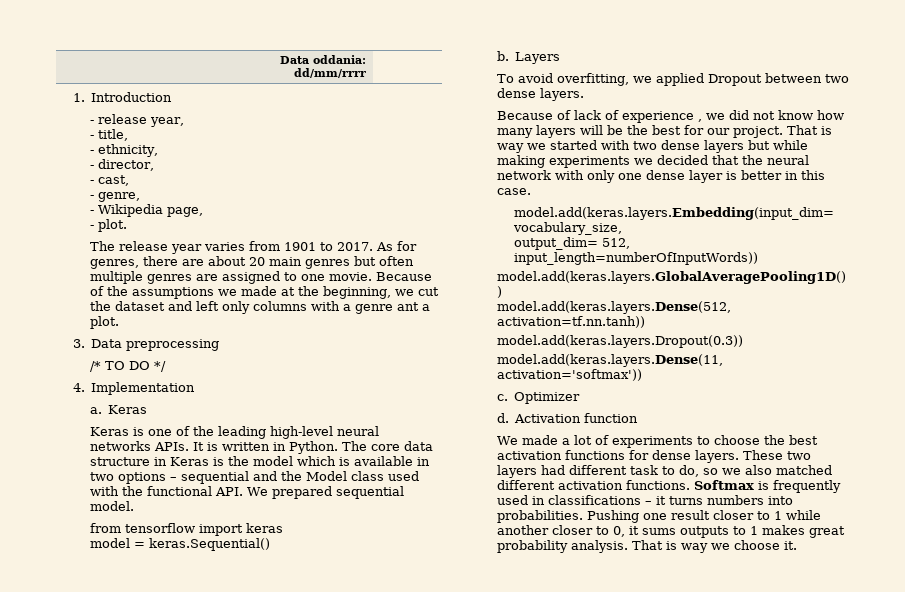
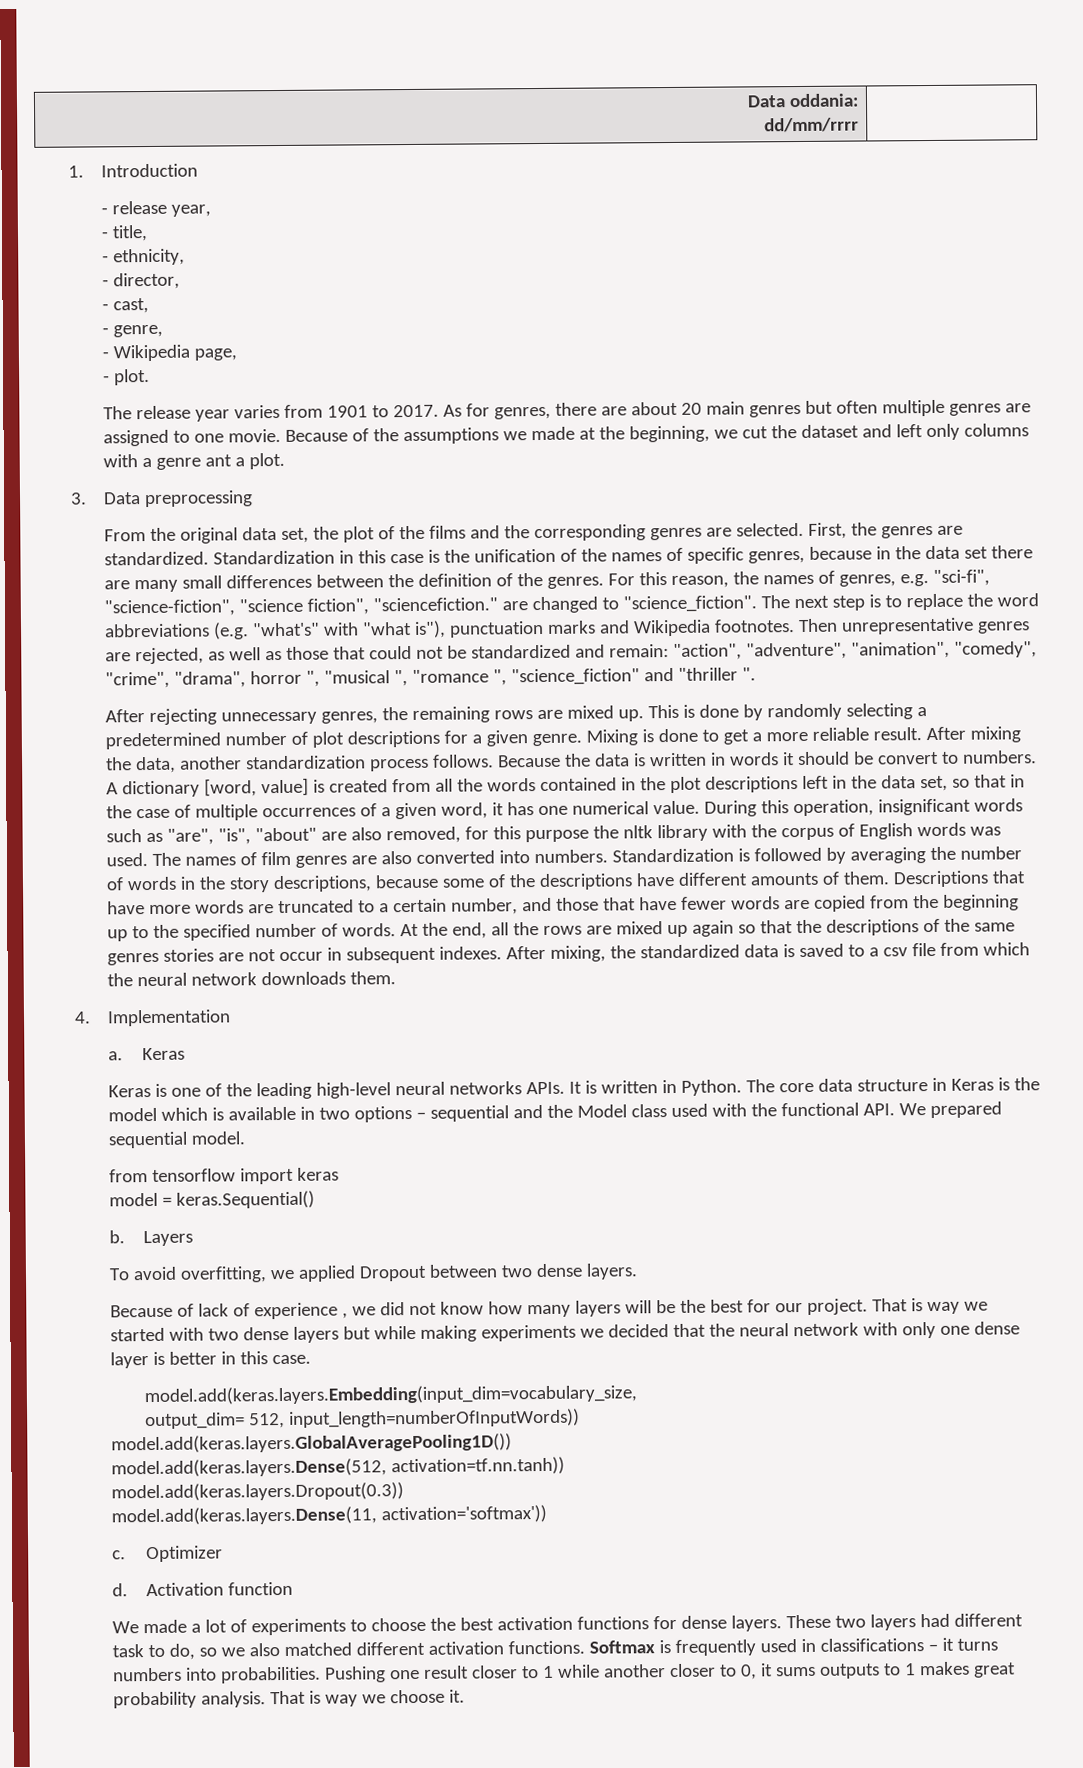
- /* TO DO */
+ From the original data set, the plot of the films and the corresponding genres are selected. First, the genres are standardized. Standardization in this case is the unification of the names of specific genres, because in the data set there are many small differences between the definition of the genres. For this reason, the names of genres, e.g. "sci-fi", "science-fiction", "science fiction", "sciencefiction." are changed to "science_fiction". The next step is to replace the word abbreviations (e.g. "what's" with "what is"), punctuation marks and Wikipedia footnotes. Then unrepresentative genres are rejected, as well as those that could not be standardized and remain: "action", "adventure", "animation", "comedy", "crime", "drama", horror ", "musical ", "romance ", "science_fiction" and "thriller ".
+ After rejecting unnecessary genres, the remaining rows are mixed up. This is done by randomly selecting a predetermined number of plot descriptions for a given genre. Mixing is done to get a more reliable result. After mixing the data, another standardization process follows. Because the data is written in words it should be convert to numbers. A dictionary [word, value] is created from all the words contained in the plot descriptions left in the data set, so that in the case of multiple occurrences of a given word, it has one numerical value. During this operation, insignificant words such as "are", "is", "about" are also removed, for this purpose the nltk library with the corpus of English words was used. The names of film genres are also converted into numbers. Standardization is followed by averaging the number of words in the story descriptions, because some of the descriptions have different amounts of them. Descriptions that have more words are truncated to a certain number, and those that have fewer words are copied from the beginning up to the specified number of words. At the end, all the rows are mixed up again so that the descriptions of the same genres stories are not occur in subsequent indexes. After mixing, the standardized data is saved to a csv file from which the neural network downloads them.

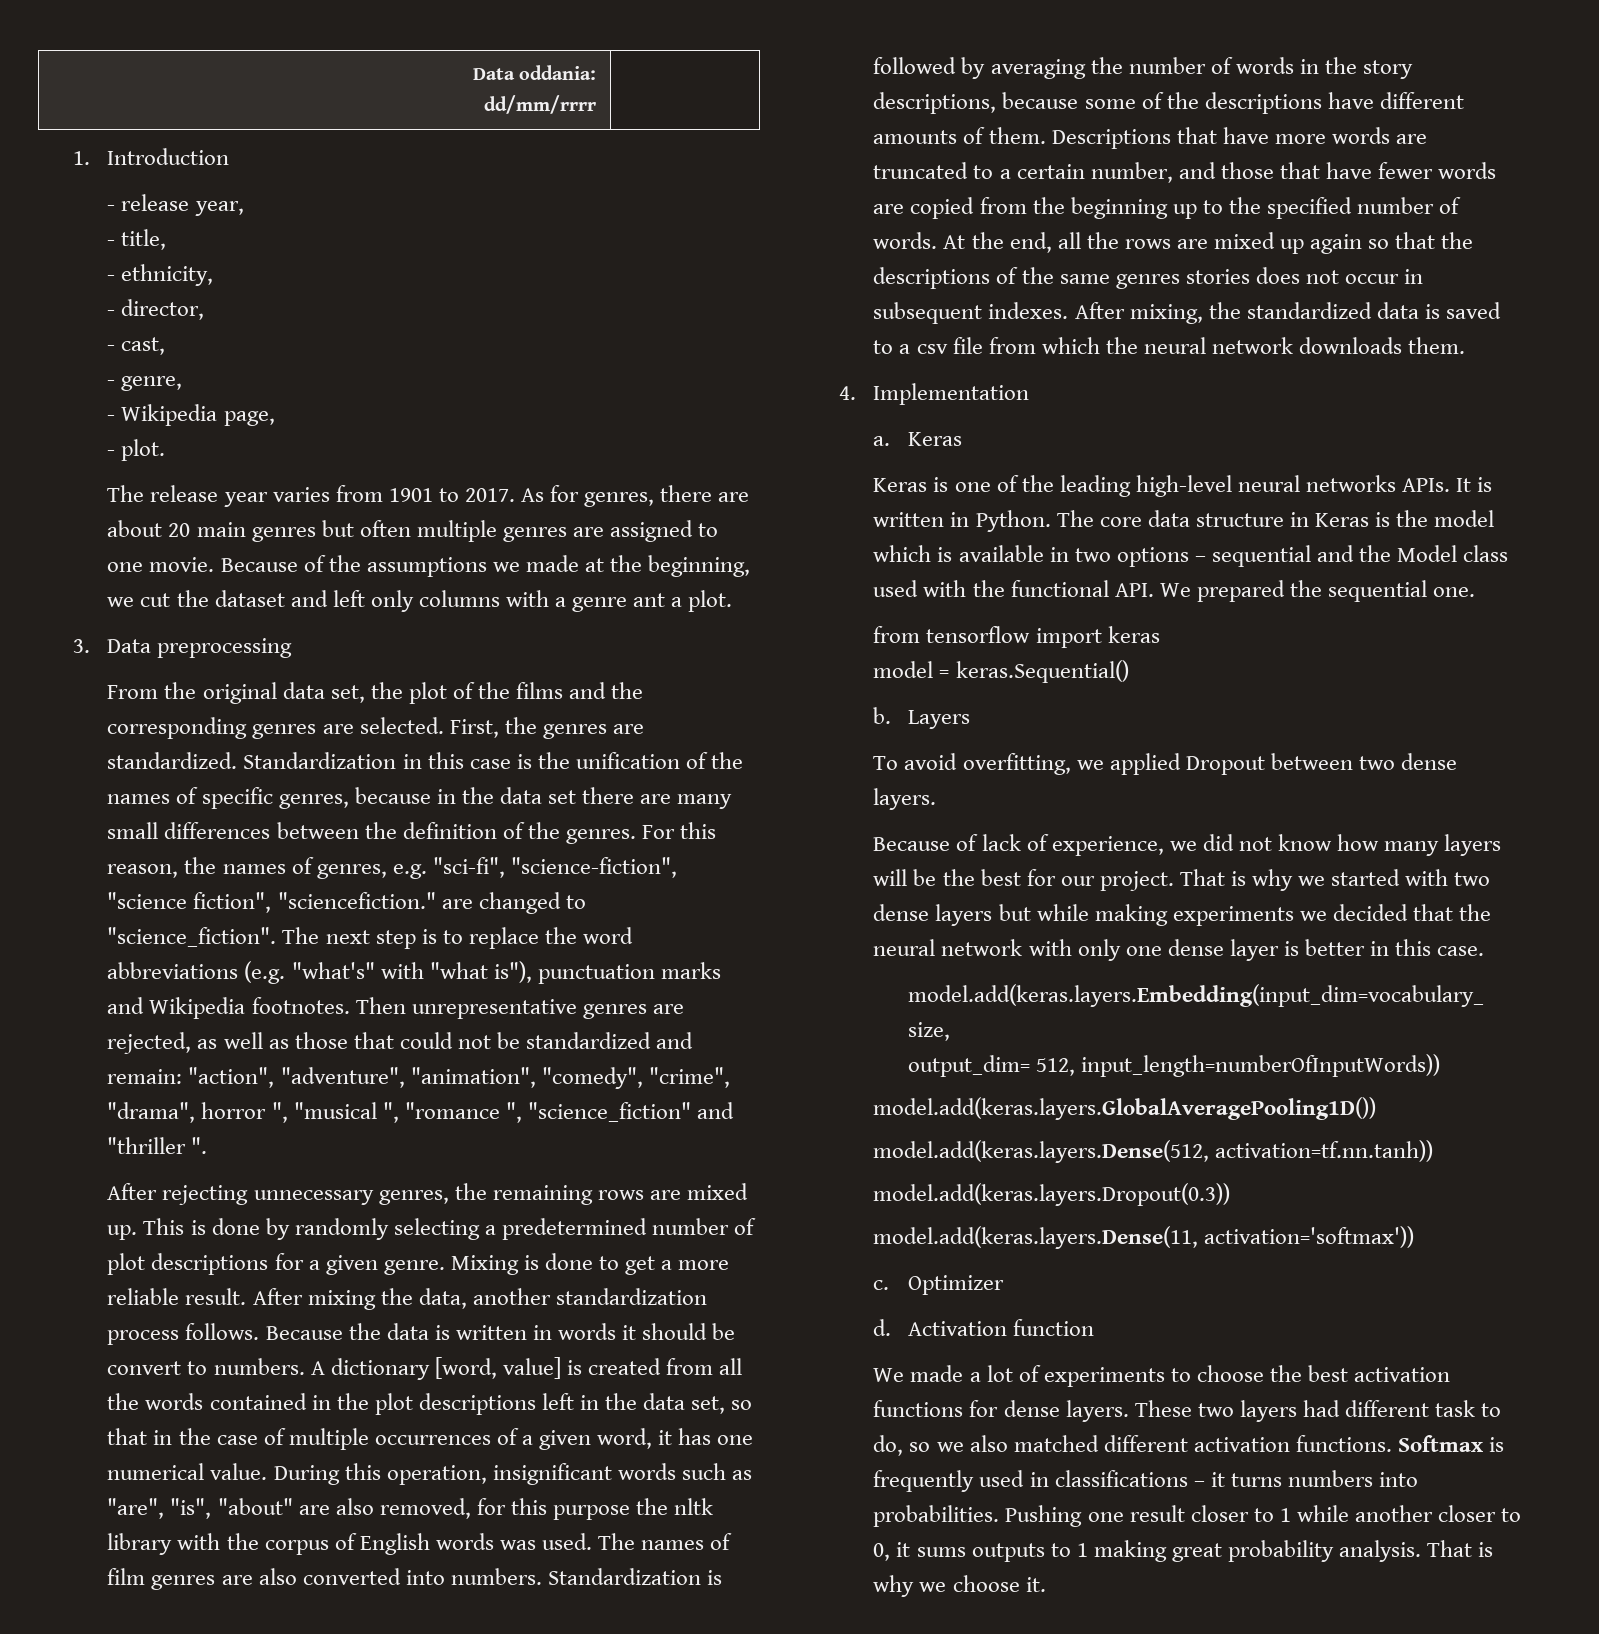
- At the end, all the rows are mixed up again so that the descriptions of the same genres stories are not occur in subsequent indexes.
+ At the end, all the rows are mixed up again so that the descriptions of the same genres stories does not occur in subsequent indexes.
- The core data structure in Keras is the model which is available in two options – sequential and the Model class used with the functional API. We prepared sequential model.
+ The core data structure in Keras is the model which is available in two options – sequential and the Model class used with the functional API. We prepared the sequential one.
- Because of lack of experience , we did not know how many layers will be the best for our project.
+ Because of lack of experience, we did not know how many layers will be the best for our project.
- That is way we started with two dense layers but while making experiments we decided that the neural network with only one dense layer is better in this case.
+ That is why we started with two dense layers but while making experiments we decided that the neural network with only one dense layer is better in this case.
- Pushing one result closer to 1 while another closer to 0, it sums outputs to 1 makes great probability analysis.
+ Pushing one result closer to 1 while another closer to 0, it sums outputs to 1 making great probability analysis.
- That is way we choose it.
+ That is why we choose it.

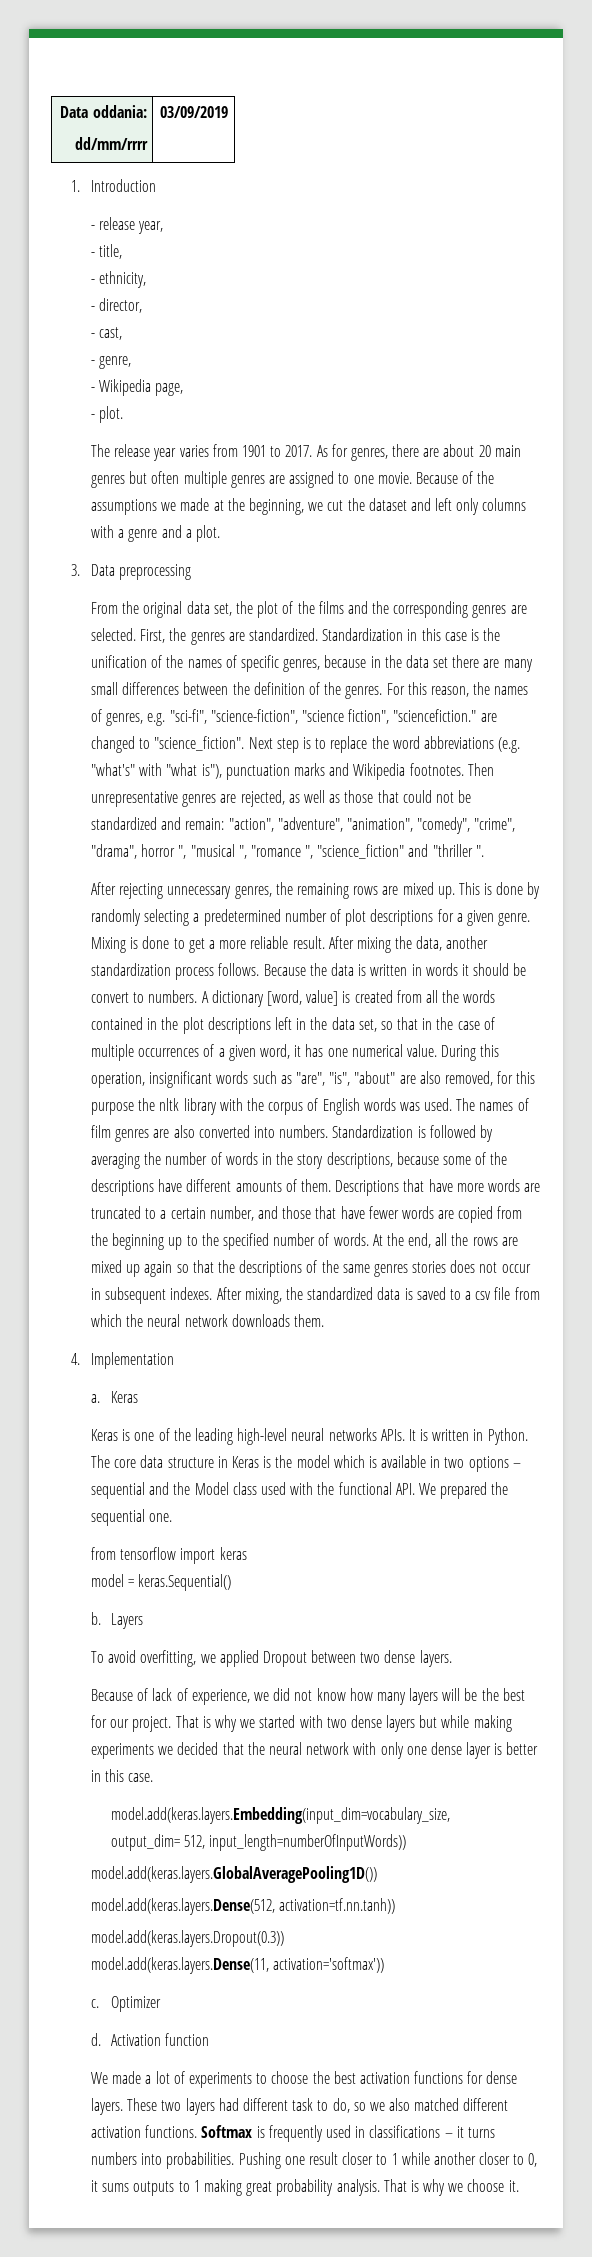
  Data oddania:
- dd/mm/rrrr |
+ dd/mm/rrrr | 03/09/2019
- Because of the assumptions we made at the beginning, we cut the dataset and left only columns with a genre ant a plot.
+ Because of the assumptions we made at the beginning, we cut the dataset and left only columns with a genre and a plot.
- The next step is to replace the word abbreviations (e.g. "what's" with "what is"), punctuation marks and Wikipedia footnotes.
+ Next step is to replace the word abbreviations (e.g. "what's" with "what is"), punctuation marks and Wikipedia footnotes.

